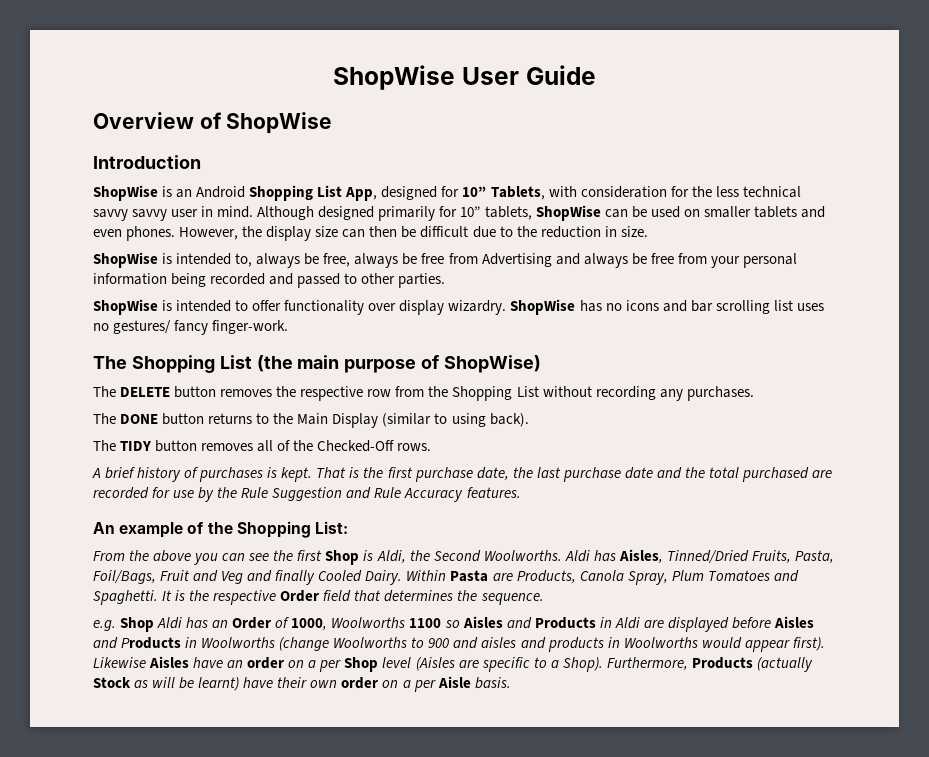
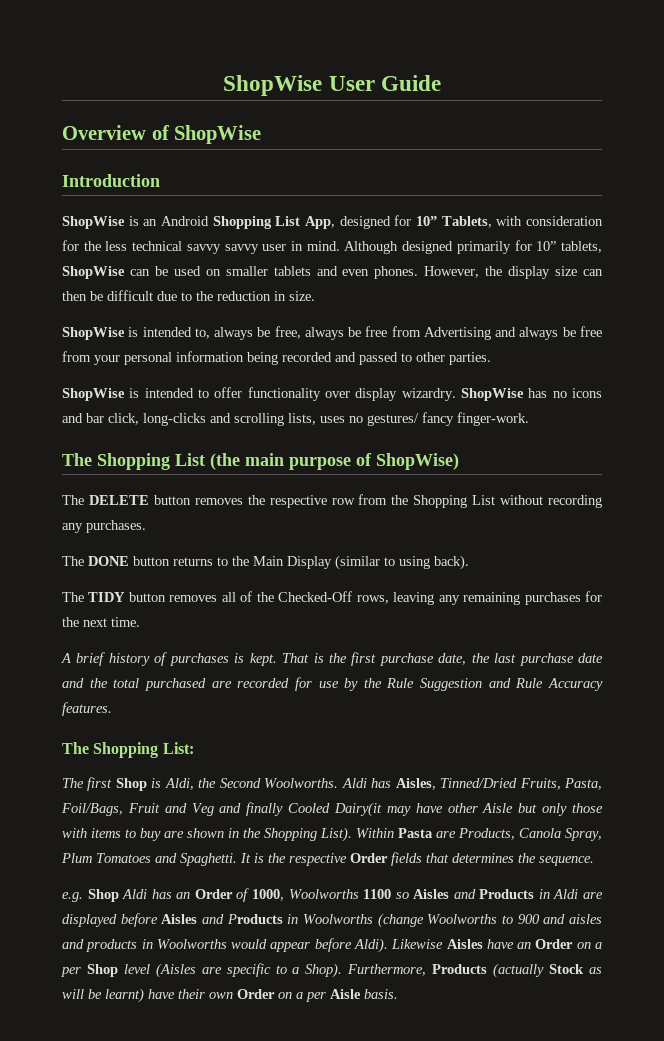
- ShopWise has no icons and bar scrolling list uses no gestures/ fancy finger-work.
+ ShopWise has no icons and bar click, long-clicks and scrolling lists, uses no gestures/ fancy finger-work.
- The TIDY button removes all of the Checked-Off rows.
+ The TIDY button removes all of the Checked-Off rows, leaving any remaining purchases for the next time.
- An example of the Shopping List:
- From the above you can see the first Shop is Aldi, the Second Woolworths.
+ The Shopping List:
+ The first Shop is Aldi, the Second Woolworths.
- Aldi has Aisles, Tinned/Dried Fruits, Pasta, Foil/Bags, Fruit and Veg and finally Cooled Dairy.
+ Aldi has Aisles, Tinned/Dried Fruits, Pasta, Foil/Bags, Fruit and Veg and finally Cooled Dairy(it may have other Aisle but only those with items to buy are shown in the Shopping List).
- It is the respective Order field that determines the sequence.
+ It is the respective Order fields that determines the sequence.
- e.g. Shop Aldi has an Order of 1000, Woolworths 1100 so Aisles and Products in Aldi are displayed before Aisles and Products in Woolworths (change Woolworths to 900 and aisles and products in Woolworths would appear first).
+ e.g. Shop Aldi has an Order of 1000, Woolworths 1100 so Aisles and Products in Aldi are displayed before Aisles and Products in Woolworths (change Woolworths to 900 and aisles and products in Woolworths would appear before Aldi).
- Likewise Aisles have an order on a per Shop level (Aisles are specific to a Shop).
+ Likewise Aisles have an Order on a per Shop level (Aisles are specific to a Shop).
- Furthermore, Products (actually Stock as will be learnt) have their own order on a per Aisle basis.
+ Furthermore, Products (actually Stock as will be learnt) have their own Order on a per Aisle basis.

